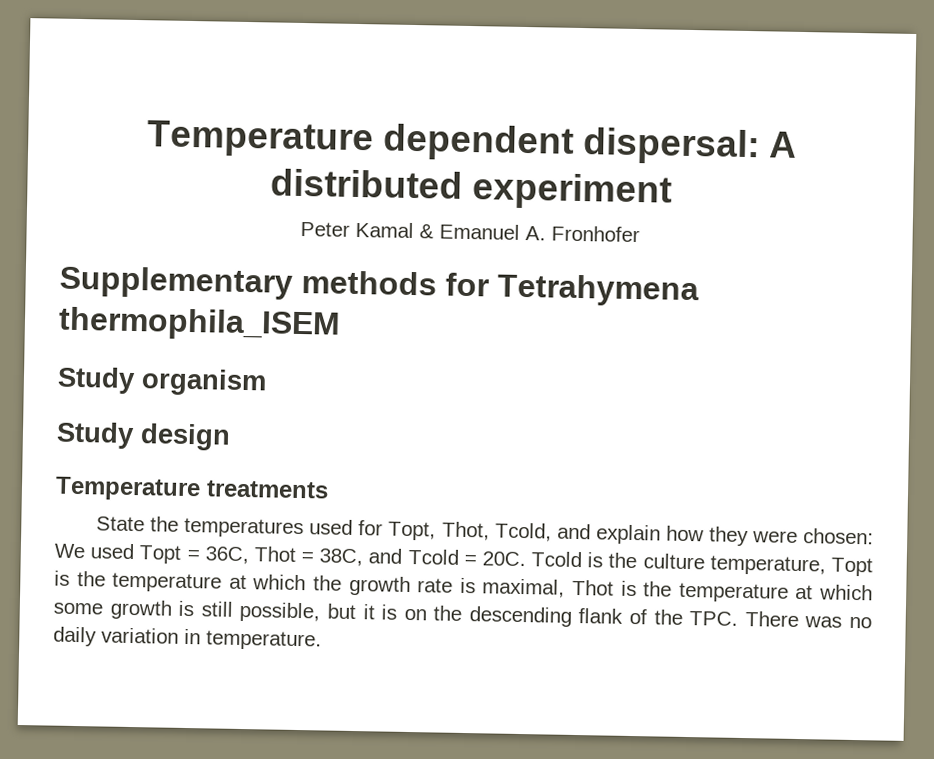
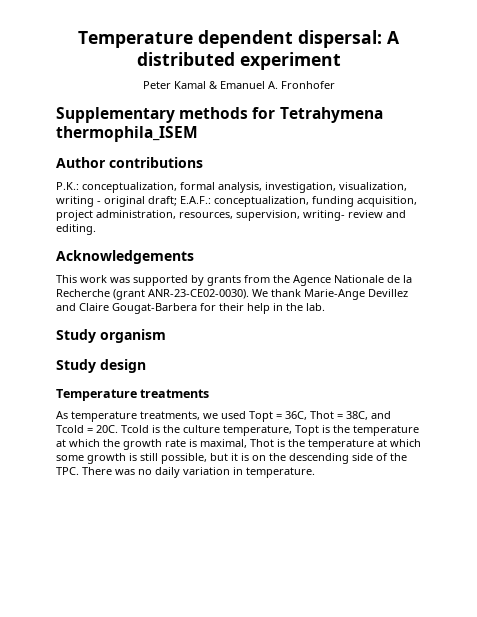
+ Author contributions
+ P.K.: conceptualization, formal analysis, investigation, visualization, writing - original draft; E.A.F.: conceptualization, funding acquisition, project administration, resources, supervision, writing- review and editing.
+ Acknowledgements
+ This work was supported by grants from the Agence Nationale de la Recherche (grant ANR‑23‑CE02‑0030). We thank Marie-Ange Devillez and Claire Gougat-Barbera for their help in the lab.
- State the temperatures used for Topt, Thot, Tcold, and explain how they were chosen: We used Topt = 36C, Thot = 38C, and Tcold = 20C.
+ As temperature treatments, we used Topt = 36C, Thot = 38C, and Tcold = 20C.
- Tcold is the culture temperature, Topt is the temperature at which the growth rate is maximal, Thot is the temperature at which some growth is still possible, but it is on the descending flank of the TPC. There was no daily variation in temperature.
+ Tcold is the culture temperature, Topt is the temperature at which the growth rate is maximal, Thot is the temperature at which some growth is still possible, but it is on the descending side of the TPC. There was no daily variation in temperature.

